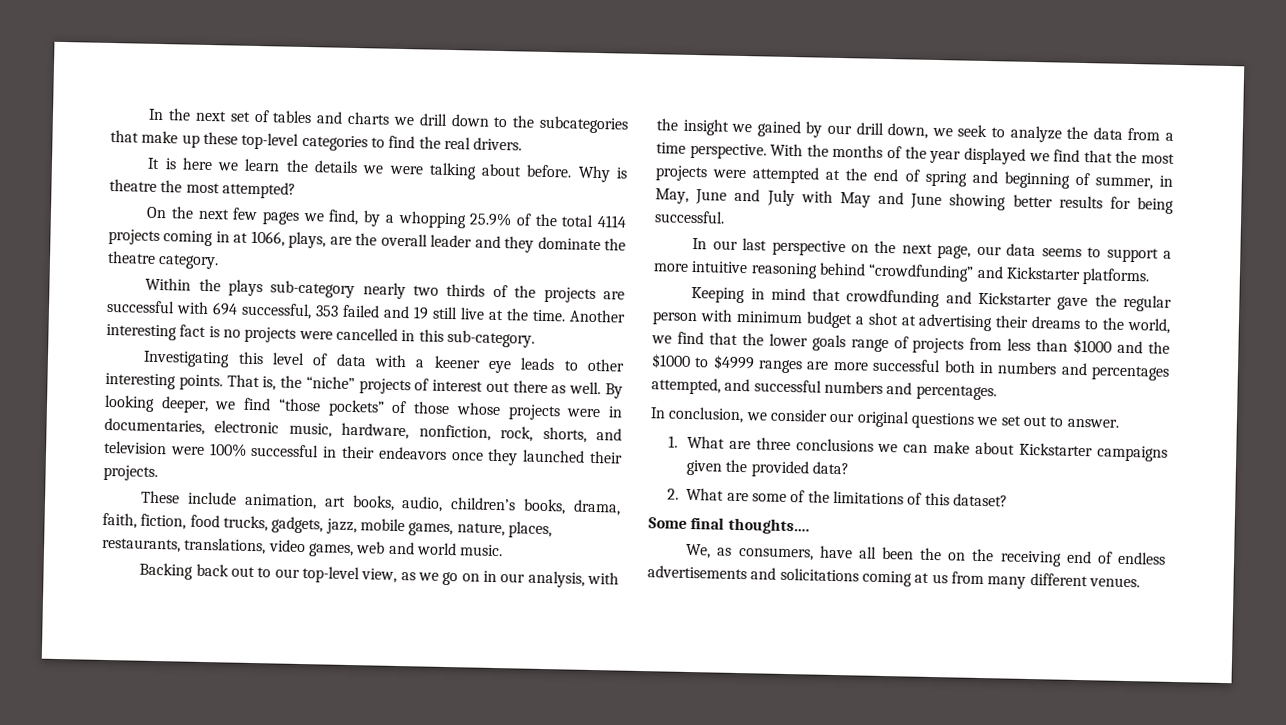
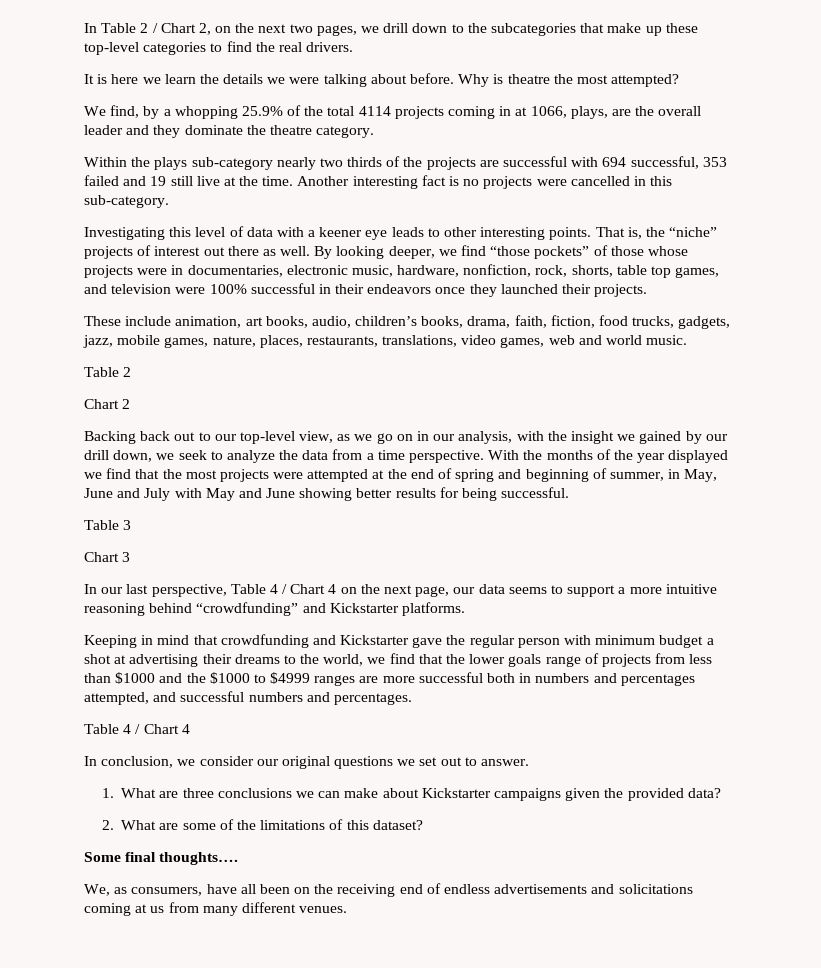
- In the next set of tables and charts we drill down to the subcategories that make up these top-level categories to find the real drivers.
+ In Table 2 / Chart 2, on the next two pages, we drill down to the subcategories that make up these top-level categories to find the real drivers.
- On the next few pages we find, by a whopping 25.9% of the total 4114 projects coming in at 1066, plays, are the overall leader and they dominate the theatre category.
+ We find, by a whopping 25.9% of the total 4114 projects coming in at 1066, plays, are the overall leader and they dominate the theatre category.
- By looking deeper, we find “those pockets” of those whose projects were in documentaries, electronic music, hardware, nonfiction, rock, shorts, and television were 100% successful in their endeavors once they launched their projects.
+ By looking deeper, we find “those pockets” of those whose projects were in documentaries, electronic music, hardware, nonfiction, rock, shorts, table top games, and television were 100% successful in their endeavors once they launched their projects.
  These include animation, art books, audio, children’s books, drama, faith, fiction, food trucks, gadgets, jazz, mobile games, nature, places, restaurants, translations, video games, web and world music.
+ Table 2
+ Chart 2
+ Table 3
+ Chart 3
- In our last perspective on the next page, our data seems to support a more intuitive reasoning behind “crowdfunding” and Kickstarter platforms.
+ In our last perspective, Table 4 / Chart 4 on the next page, our data seems to support a more intuitive reasoning behind “crowdfunding” and Kickstarter platforms.
  Keeping in mind that crowdfunding and Kickstarter gave the regular person with minimum budget a shot at advertising their dreams to the world, we find that the lower goals range of projects from less than $1000 and the $1000 to $4999 ranges are more successful both in numbers and percentages attempted, and successful numbers and percentages.
+ Table 4 / Chart 4
- We, as consumers, have all been the on the receiving end of endless advertisements and solicitations coming at us from many different venues.
+ We, as consumers, have all been on the receiving end of endless advertisements and solicitations coming at us from many different venues.

